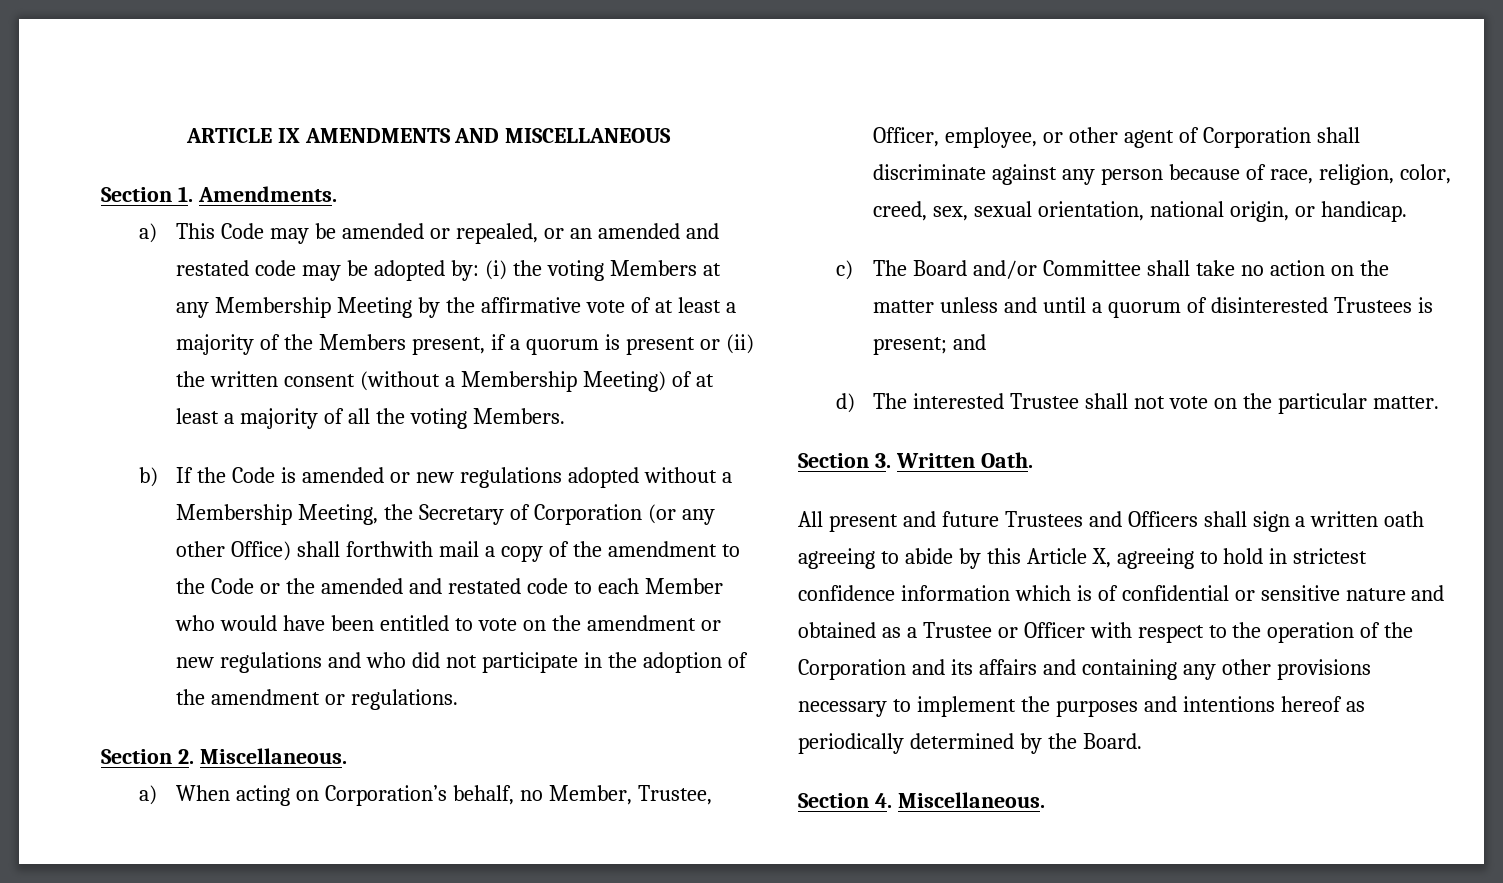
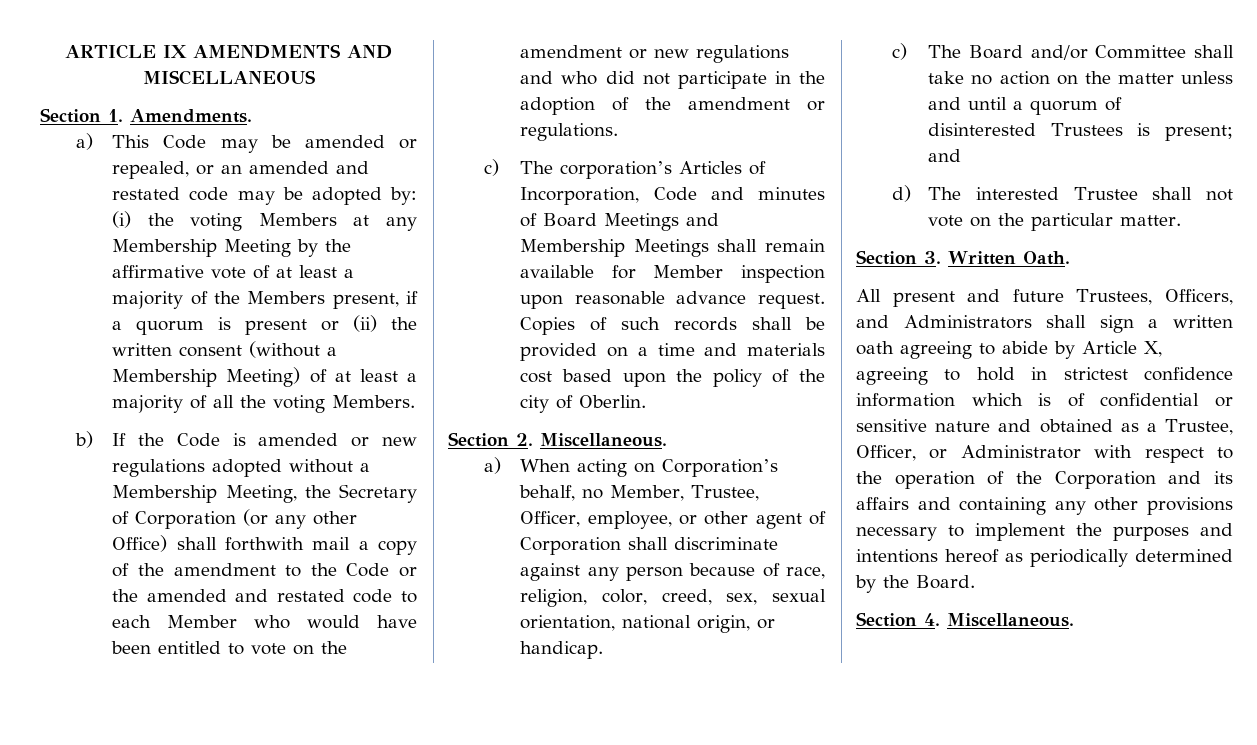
+ c) The corporation’s Articles of Incorporation, Code and minutes of Board Meetings and Membership Meetings shall remain available for Member inspection upon reasonable advance request. Copies of such records shall be provided on a time and materials cost based upon the policy of the city of Oberlin.
- All present and future Trustees and Officers shall sign a written oath agreeing to abide by this Article X, agreeing to hold in strictest confidence information which is of confidential or sensitive nature and obtained as a Trustee or Officer with respect to the operation of the Corporation and its affairs and containing any other provisions necessary to implement the purposes and intentions hereof as periodically determined by the Board.
+ All present and future Trustees, Officers, and Administrators shall sign a written oath agreeing to abide by Article X, agreeing to hold in strictest confidence information which is of confidential or sensitive nature and obtained as a Trustee, Officer, or Administrator with respect to the operation of the Corporation and its affairs and containing any other provisions necessary to implement the purposes and intentions hereof as periodically determined by the Board.

